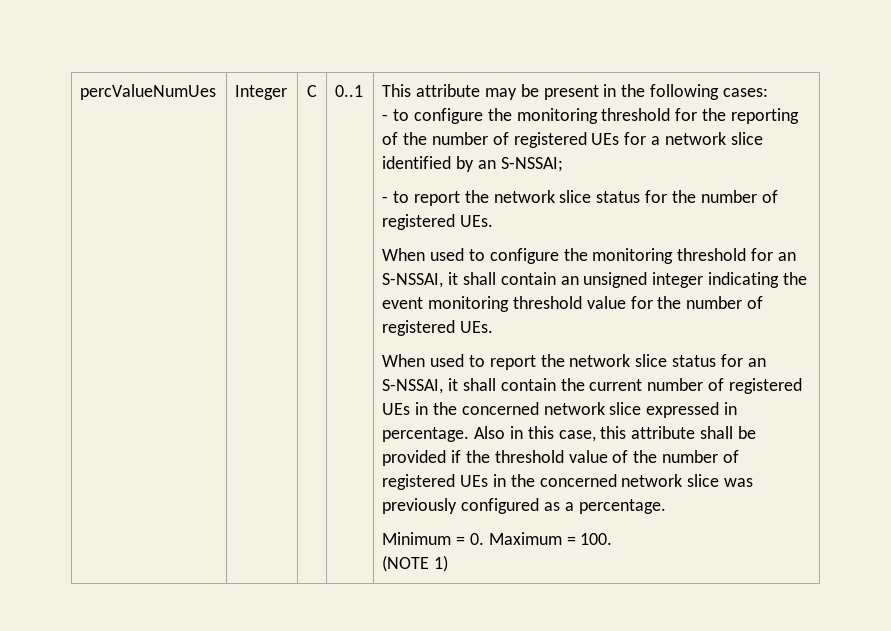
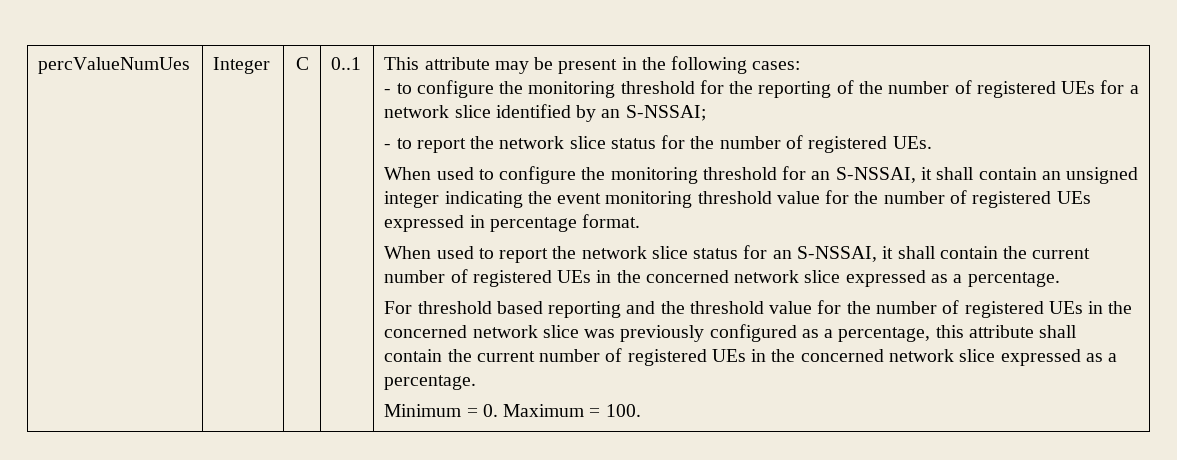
- When used to configure the monitoring threshold for an S-NSSAI, it shall contain an unsigned integer indicating the event monitoring threshold value for the number of registered UEs.
+ When used to configure the monitoring threshold for an S-NSSAI, it shall contain an unsigned integer indicating the event monitoring threshold value for the number of registered UEs expressed in percentage format.
- When used to report the network slice status for an S-NSSAI, it shall contain the current number of registered UEs in the concerned network slice expressed in percentage. Also in this case, this attribute shall be provided if the threshold value of the number of registered UEs in the concerned network slice was previously configured as a percentage.
+ When used to report the network slice status for an S-NSSAI, it shall contain the current number of registered UEs in the concerned network slice expressed as a percentage.
+ For threshold based reporting and the threshold value for the number of registered UEs in the concerned network slice was previously configured as a percentage, this attribute shall contain the current number of registered UEs in the concerned network slice expressed as a percentage.
- (NOTE 1)

